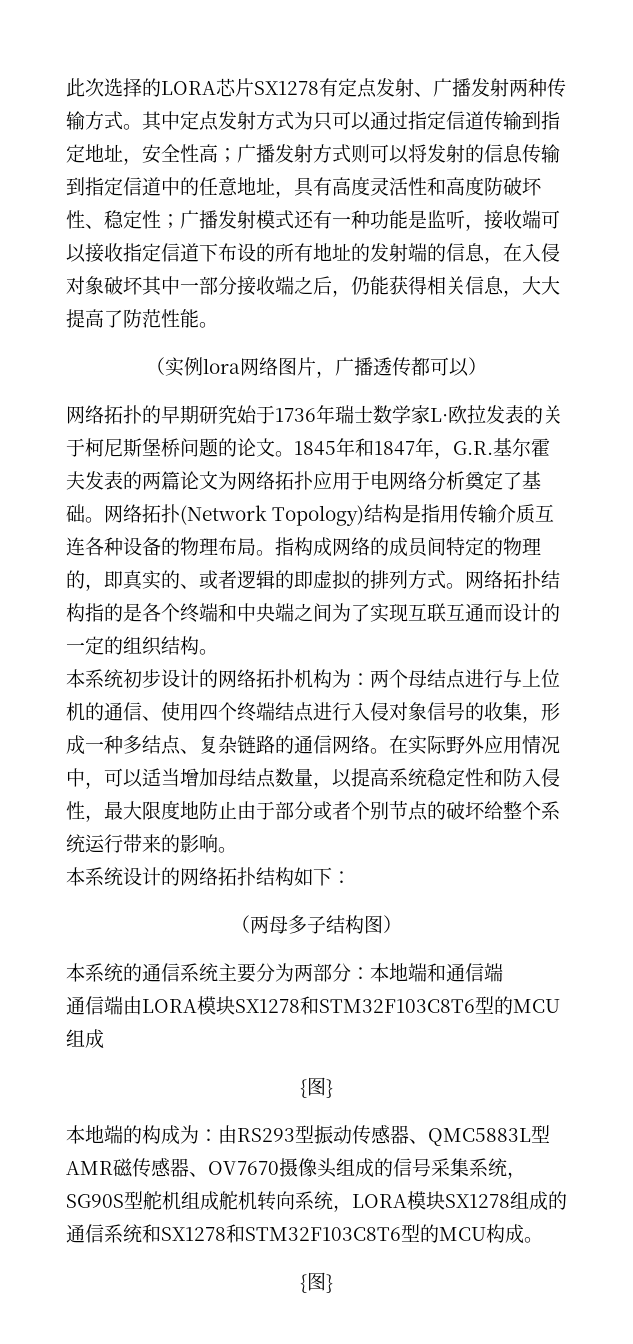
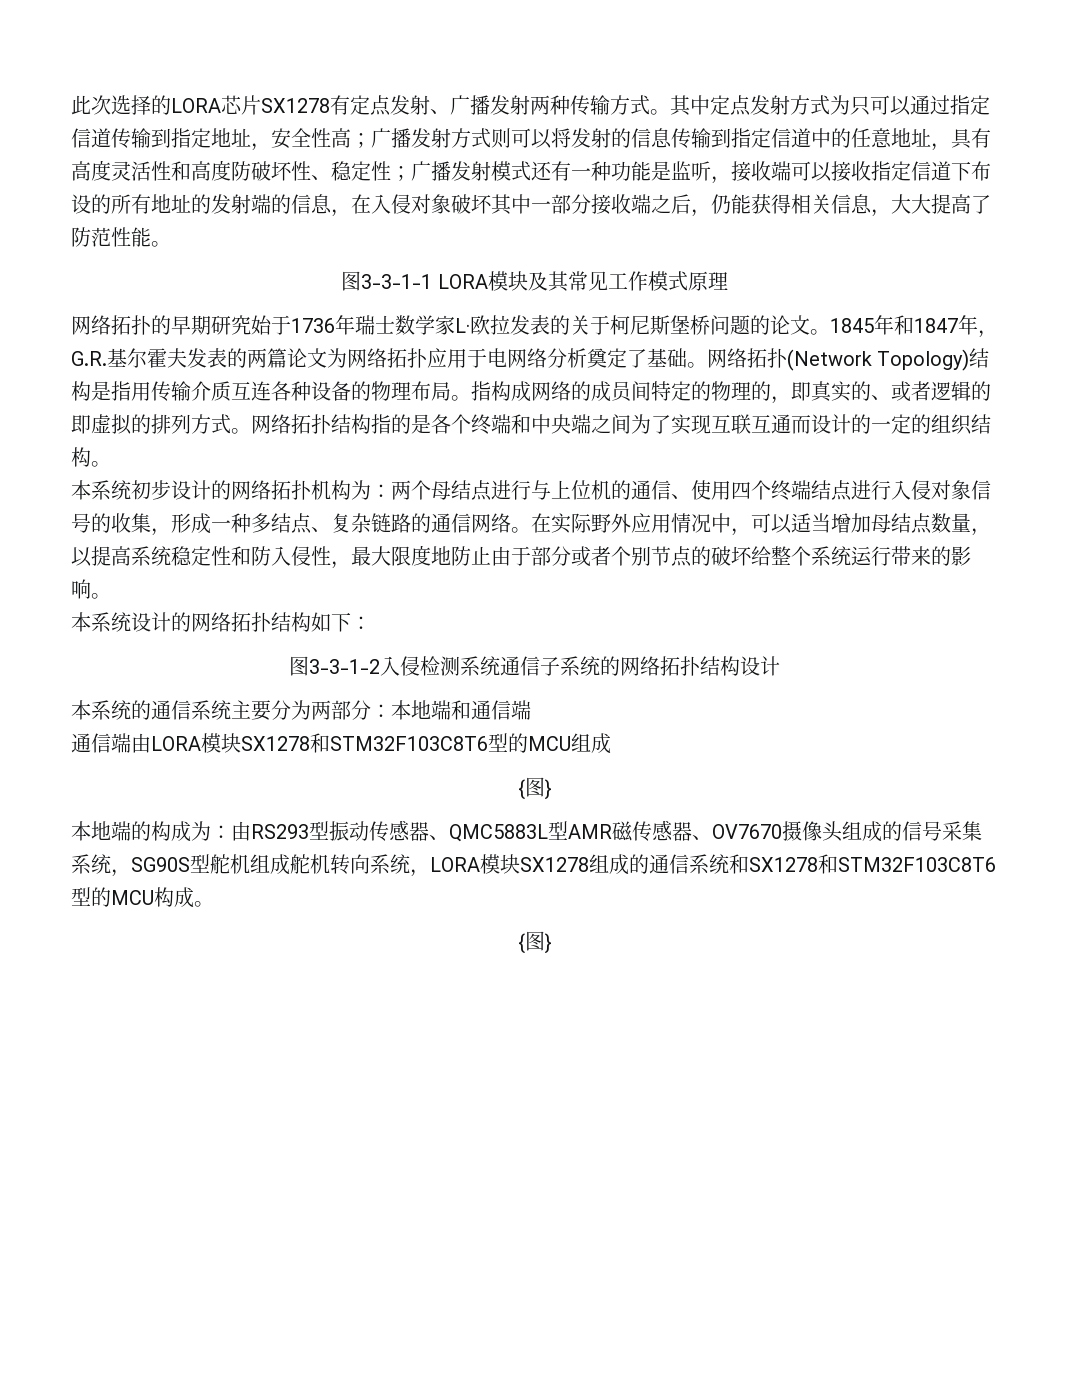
- （实例lora网络图片，广播透传都可以）
+ 图3-3-1-1 LORA模块及其常见工作模式原理
- （两母多子结构图）
+ 图3-3-1-2入侵检测系统通信子系统的网络拓扑结构设计

